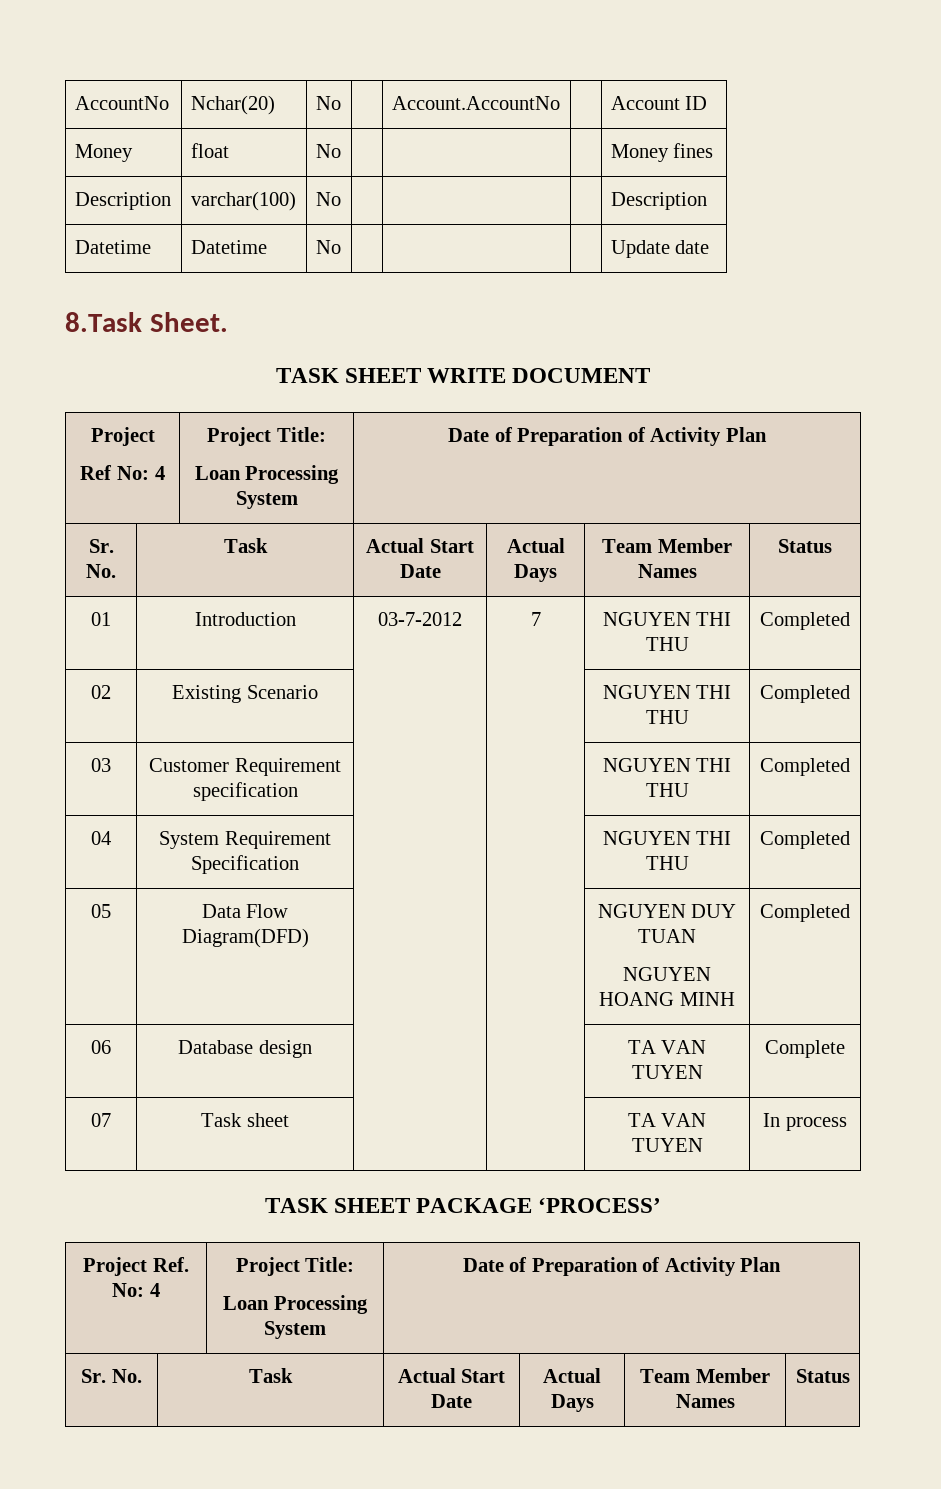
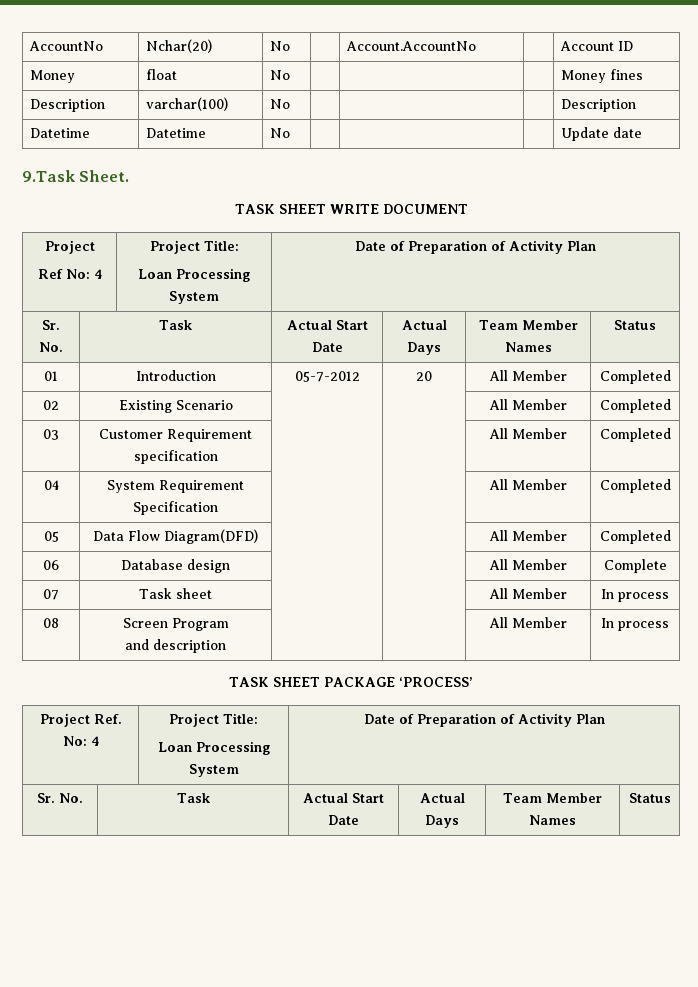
- 8.Task Sheet.
+ 9.Task Sheet.
- 01 | Introduction | 03-7-2012 | 7 | NGUYEN THI THU | Completed
+ 01 | Introduction | 05-7-2012 | 20 | All Member | Completed
- 02 | Existing Scenario | | | NGUYEN THI THU | Completed
+ 02 | Existing Scenario | | | All Member | Completed
- 03 | Customer Requirement specification | | | NGUYEN THI THU | Completed
+ 03 | Customer Requirement specification | | | All Member | Completed
- 04 | System Requirement Specification | | | NGUYEN THI THU | Completed
+ 04 | System Requirement Specification | | | All Member | Completed
- 05 | Data Flow Diagram(DFD) | | | NGUYEN DUY TUAN
- NGUYEN HOANG MINH | Completed
+ 05 | Data Flow Diagram(DFD) | | | All Member | Completed
- 06 | Database design | | | TA VAN TUYEN | Complete
+ 06 | Database design | | | All Member | Complete
- 07 | Task sheet | | | TA VAN TUYEN | In process
+ 07 | Task sheet | | | All Member | In process
+ 08 | Screen Program
+ and description | | | All Member | In process

